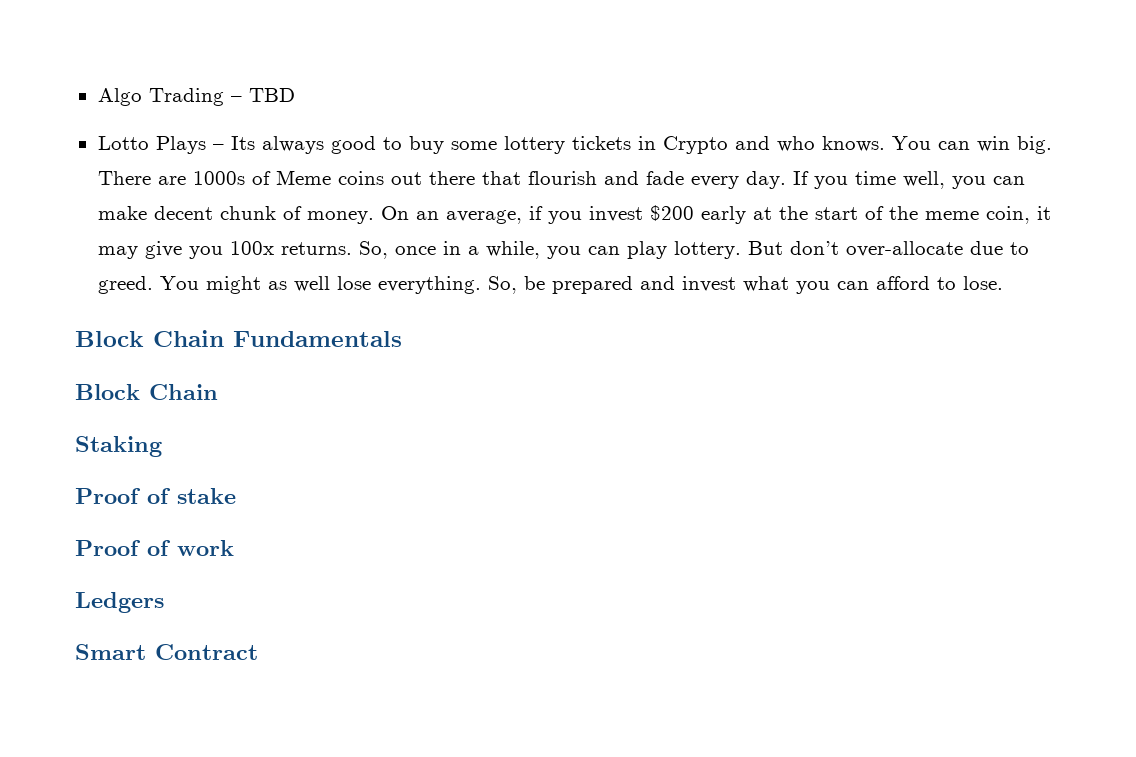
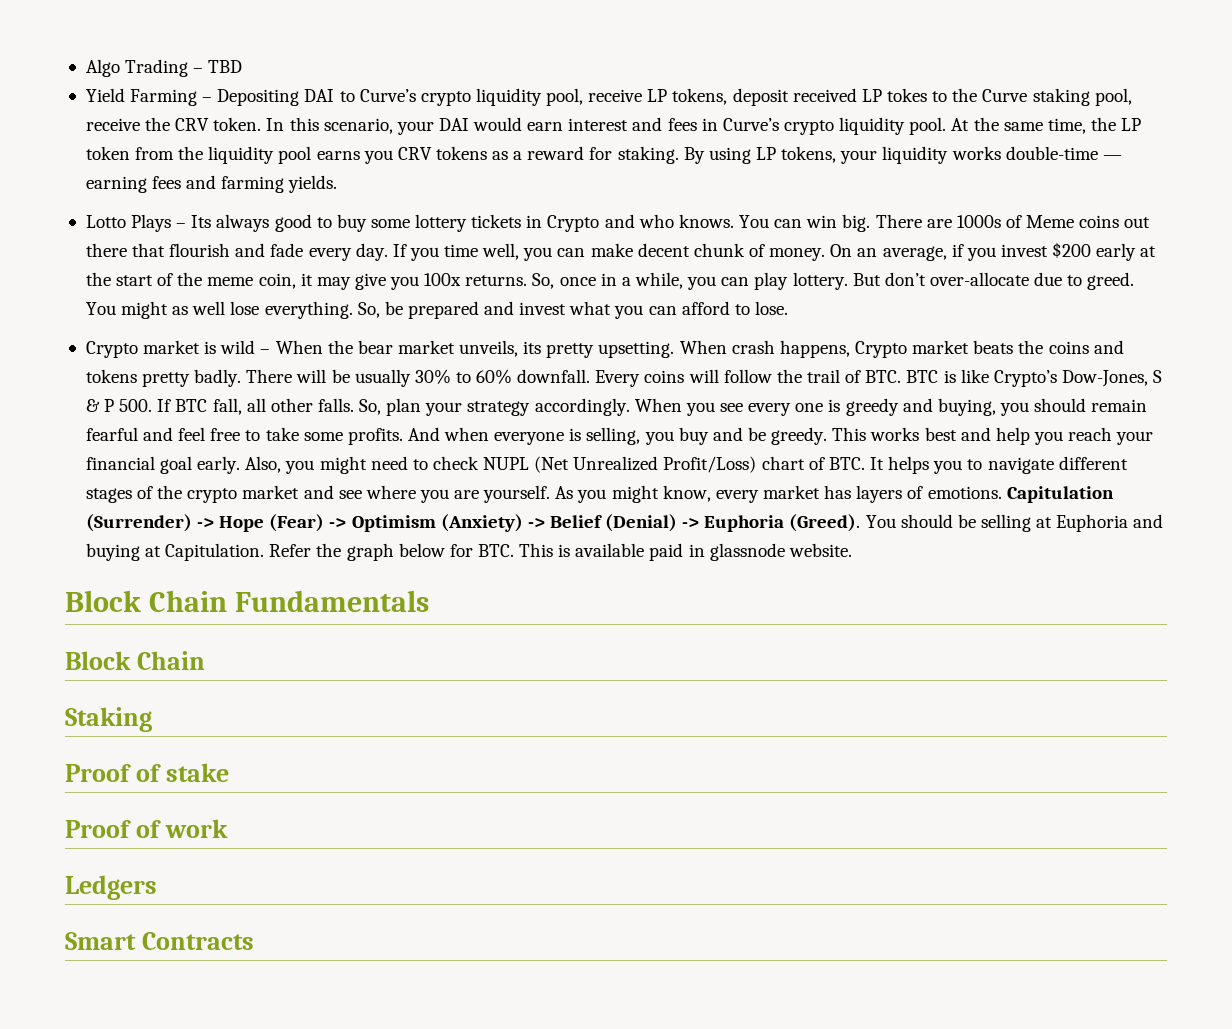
+ Yield Farming – Depositing DAI to Curve’s crypto liquidity pool, receive LP tokens, deposit received LP tokes to the Curve staking pool, receive the CRV token. In this scenario, your DAI would earn interest and fees in Curve’s crypto liquidity pool. At the same time, the LP token from the liquidity pool earns you CRV tokens as a reward for staking. By using LP tokens, your liquidity works double-time — earning fees and farming yields.
+ Crypto market is wild – When the bear market unveils, its pretty upsetting. When crash happens, Crypto market beats the coins and tokens pretty badly. There will be usually 30% to 60% downfall. Every coins will follow the trail of BTC. BTC is like Crypto’s Dow-Jones, S & P 500. If BTC fall, all other falls. So, plan your strategy accordingly. When you see every one is greedy and buying, you should remain fearful and feel free to take some profits. And when everyone is selling, you buy and be greedy. This works best and help you reach your financial goal early. Also, you might need to check NUPL (Net Unrealized Profit/Loss) chart of BTC. It helps you to navigate different stages of the crypto market and see where you are yourself. As you might know, every market has layers of emotions. Capitulation (Surrender) -> Hope (Fear) -> Optimism (Anxiety) -> Belief (Denial) -> Euphoria (Greed). You should be selling at Euphoria and buying at Capitulation. Refer the graph below for BTC. This is available paid in glassnode website.
- Smart Contract
+ Smart Contracts

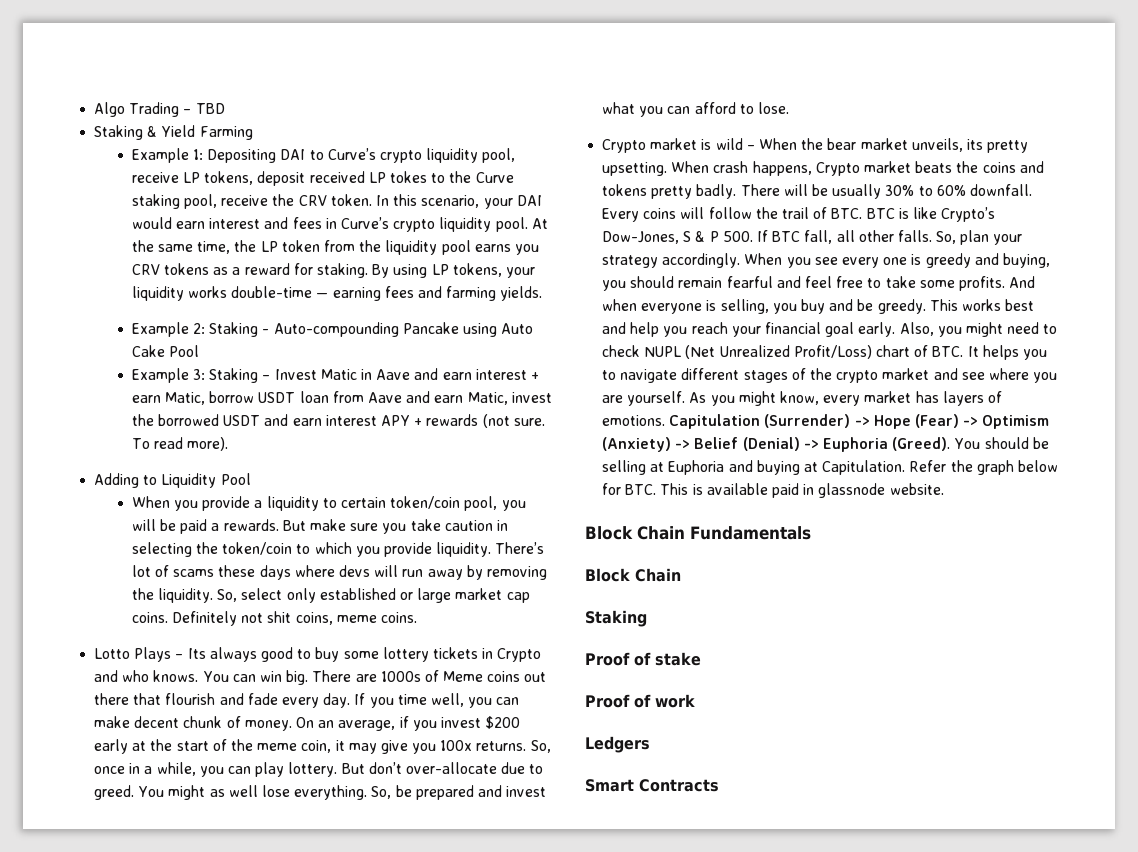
- Yield Farming – Depositing DAI to Curve’s crypto liquidity pool, receive LP tokens, deposit received LP tokes to the Curve staking pool, receive the CRV token.
+ Staking & Yield Farming
+ Example 1: Depositing DAI to Curve’s crypto liquidity pool, receive LP tokens, deposit received LP tokes to the Curve staking pool, receive the CRV token.
+ Example 2: Staking - Auto-compounding Pancake using Auto Cake Pool
+ Example 3: Staking – Invest Matic in Aave and earn interest + earn Matic, borrow USDT loan from Aave and earn Matic, invest the borrowed USDT and earn interest APY + rewards (not sure. To read more).
+ Adding to Liquidity Pool
+ When you provide a liquidity to certain token/coin pool, you will be paid a rewards. But make sure you take caution in selecting the token/coin to which you provide liquidity. There’s lot of scams these days where devs will run away by removing the liquidity. So, select only established or large market cap coins. Definitely not shit coins, meme coins.

